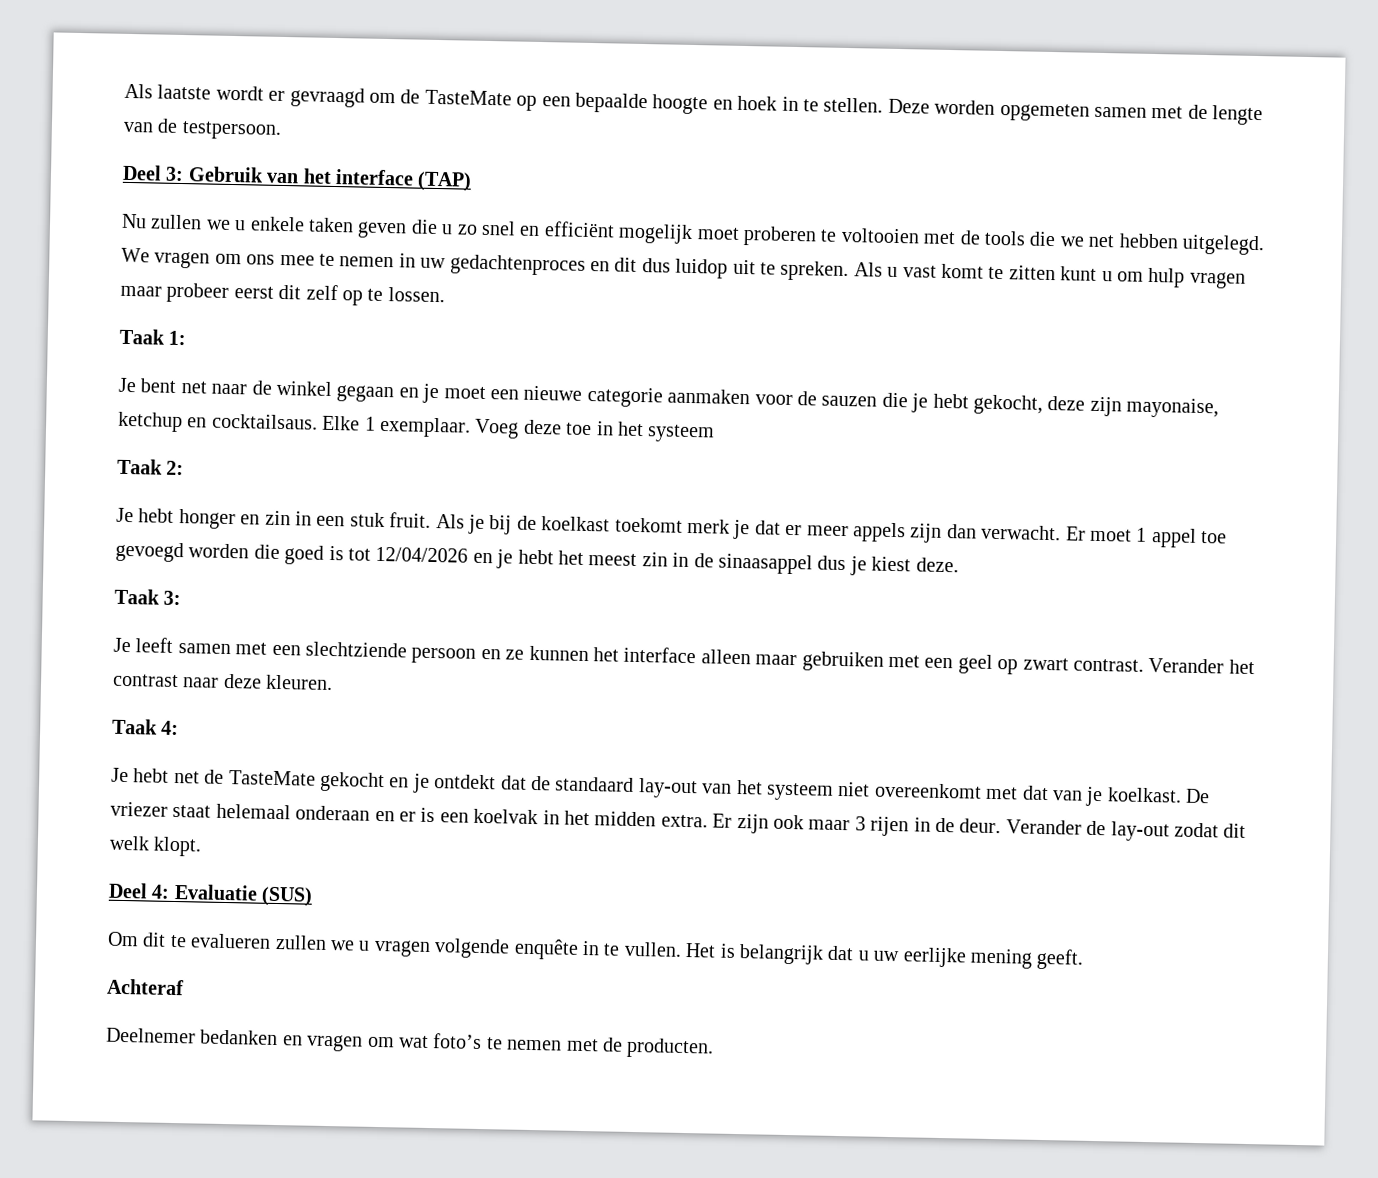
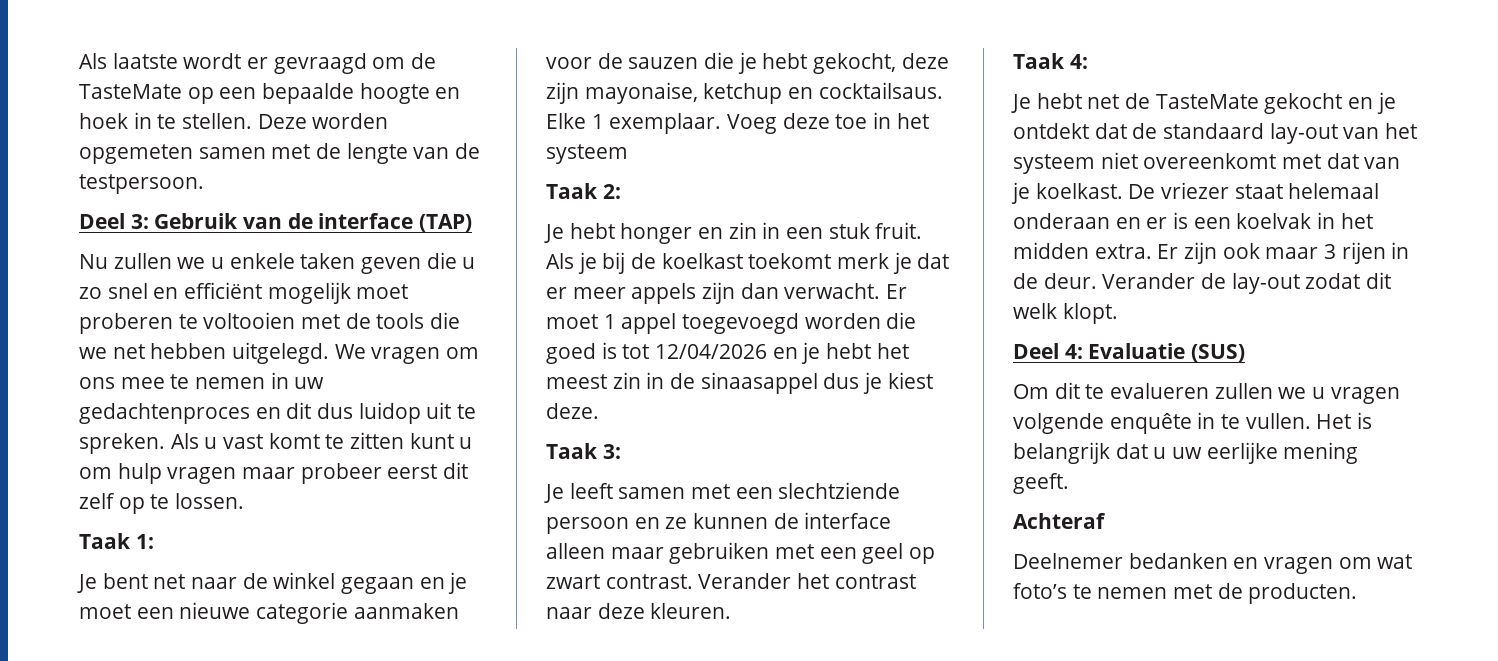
- Deel 3: Gebruik van het interface (TAP)
+ Deel 3: Gebruik van de interface (TAP)
- Er moet 1 appel toe gevoegd worden die goed is tot 12/04/2026 en je hebt het meest zin in de sinaasappel dus je kiest deze.
+ Er moet 1 appel toegevoegd worden die goed is tot 12/04/2026 en je hebt het meest zin in de sinaasappel dus je kiest deze.
- Je leeft samen met een slechtziende persoon en ze kunnen het interface alleen maar gebruiken met een geel op zwart contrast.
+ Je leeft samen met een slechtziende persoon en ze kunnen de interface alleen maar gebruiken met een geel op zwart contrast.

